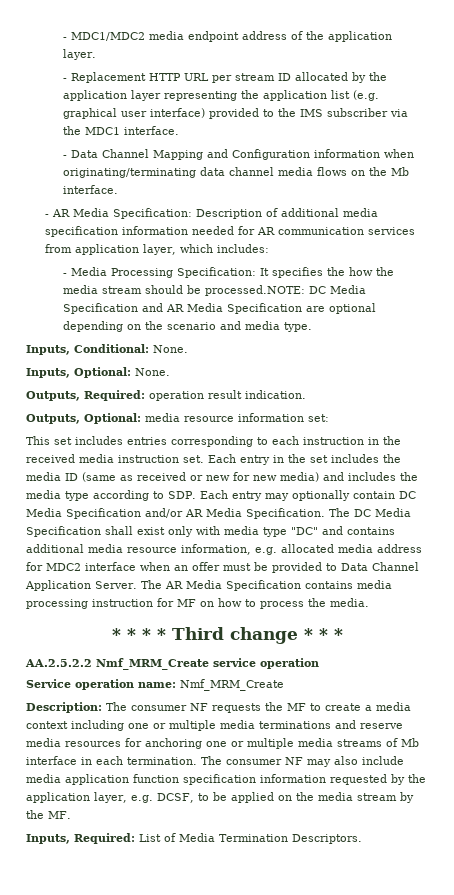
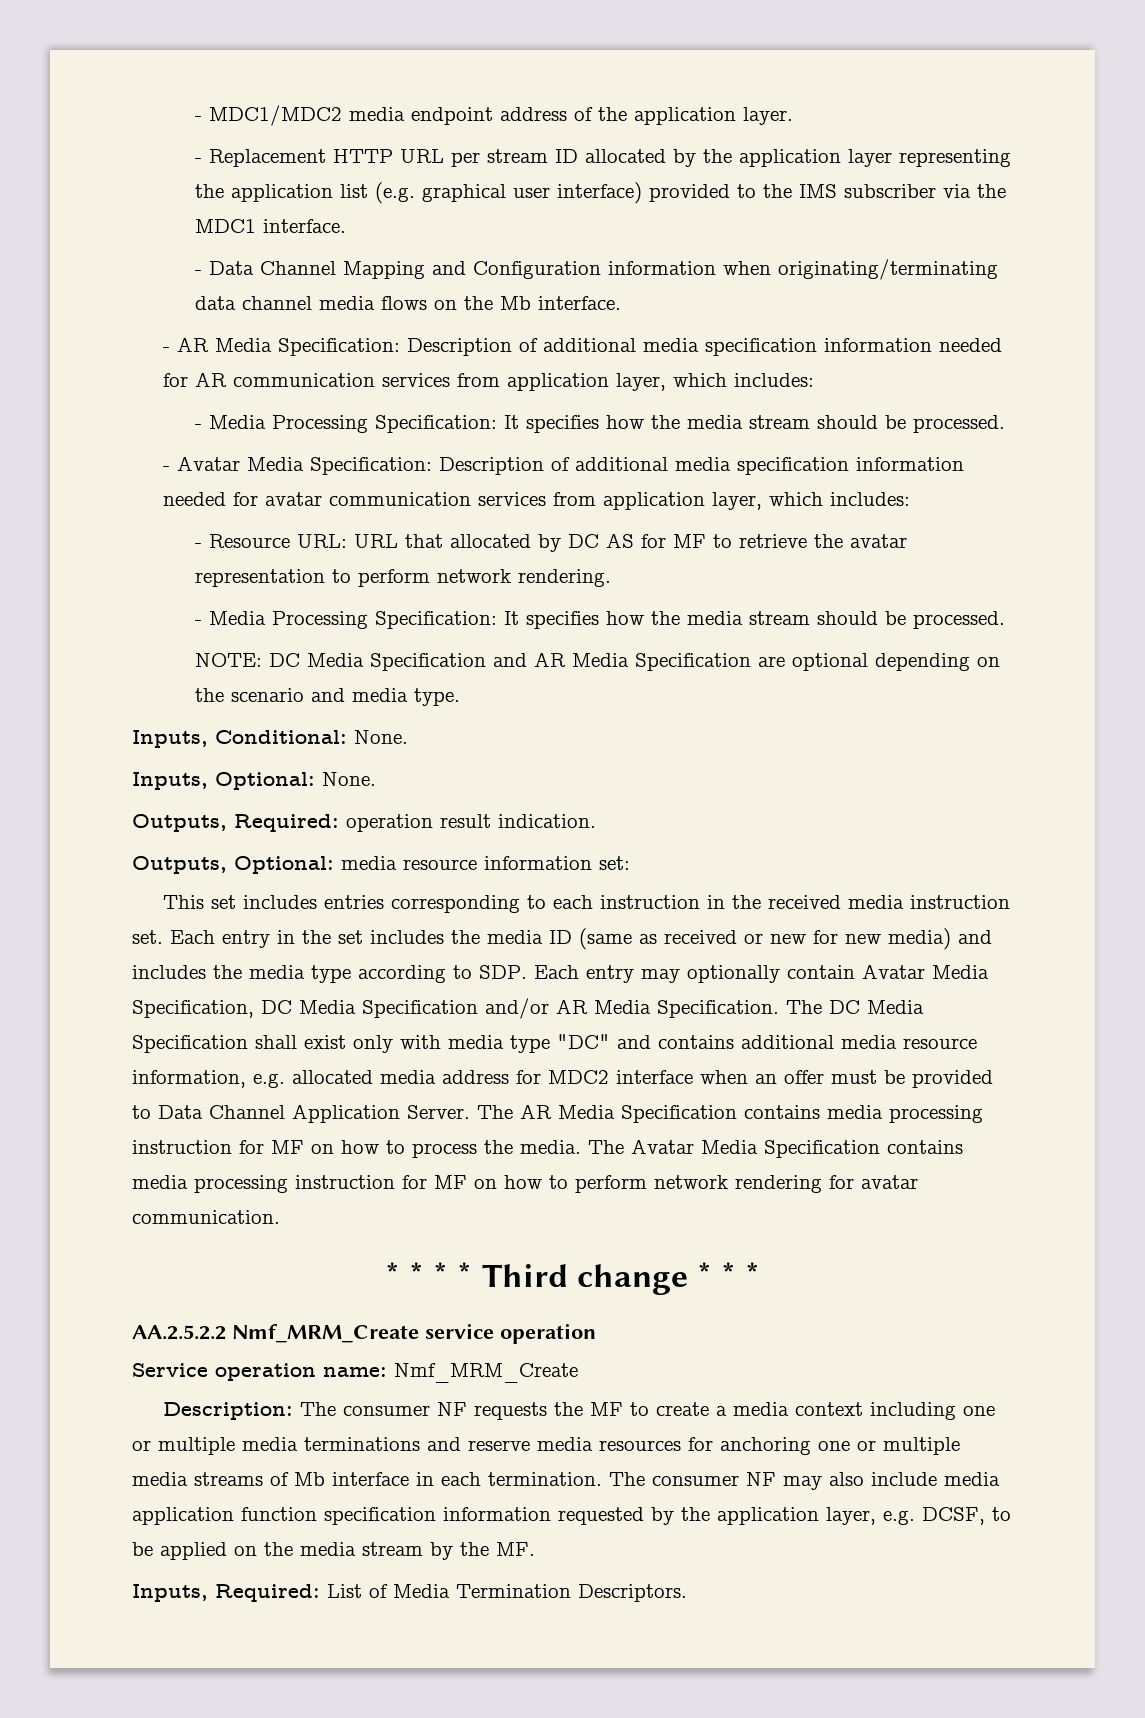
  - AR Media Specification: Description of additional media specification information needed for AR communication services from application layer, which includes:
- - Media Processing Specification: It specifies the how the media stream should be processed.NOTE: DC Media Specification and AR Media Specification are optional depending on the scenario and media type.
+ - Media Processing Specification: It specifies how the media stream should be processed.
+ - Avatar Media Specification: Description of additional media specification information needed for avatar communication services from application layer, which includes:
+ - Resource URL: URL that allocated by DC AS for MF to retrieve the avatar representation to perform network rendering.
+ - Media Processing Specification: It specifies how the media stream should be processed.
+ NOTE: DC Media Specification and AR Media Specification are optional depending on the scenario and media type.
- Each entry in the set includes the media ID (same as received or new for new media) and includes the media type according to SDP. Each entry may optionally contain DC Media Specification and/or AR Media Specification.
+ Each entry in the set includes the media ID (same as received or new for new media) and includes the media type according to SDP. Each entry may optionally contain Avatar Media Specification, DC Media Specification and/or AR Media Specification.
+ The Avatar Media Specification contains media processing instruction for MF on how to perform network rendering for avatar communication.

